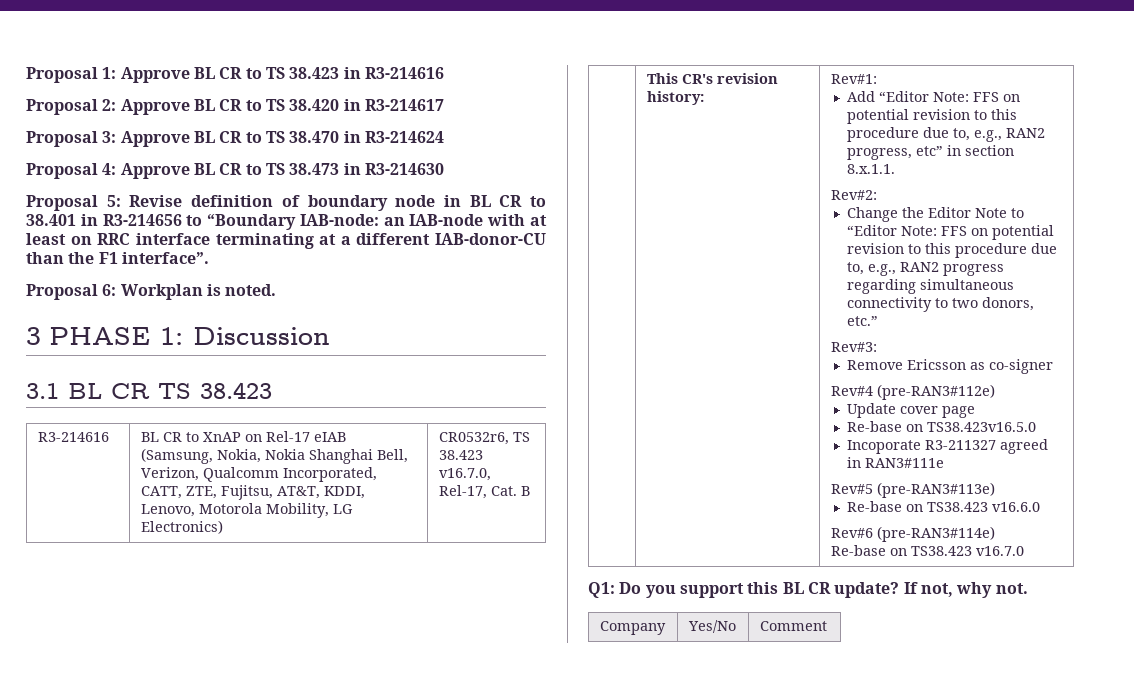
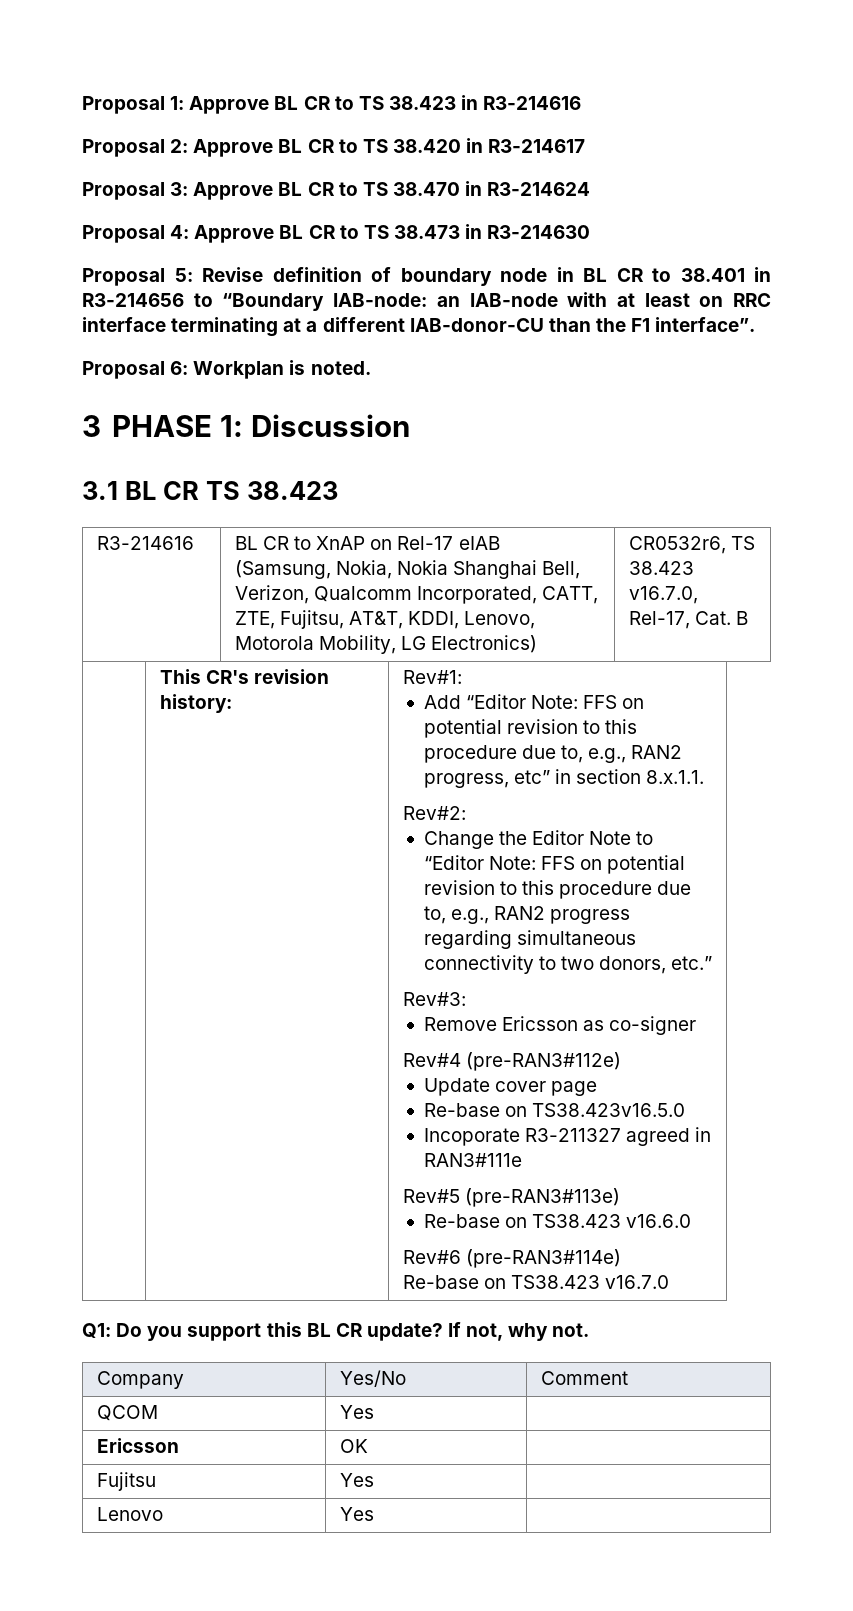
+ QCOM | Yes |
+ Ericsson | OK |
+ Fujitsu | Yes |
+ Lenovo | Yes |

